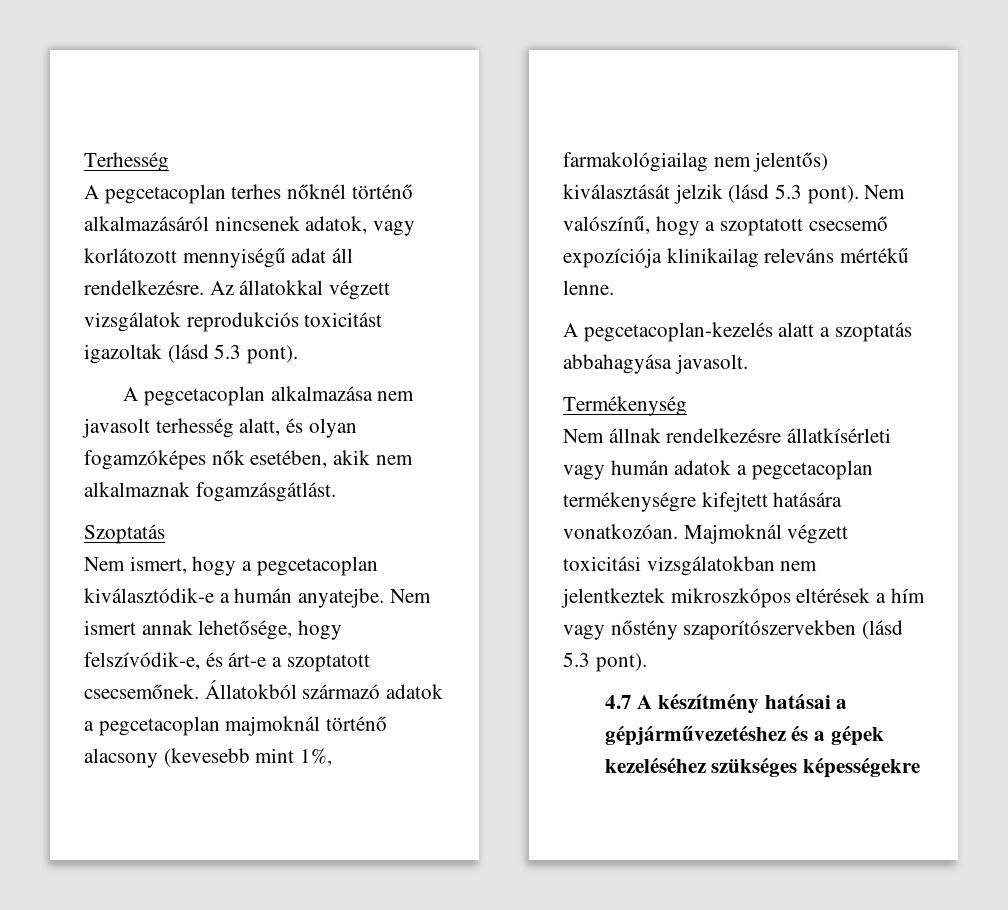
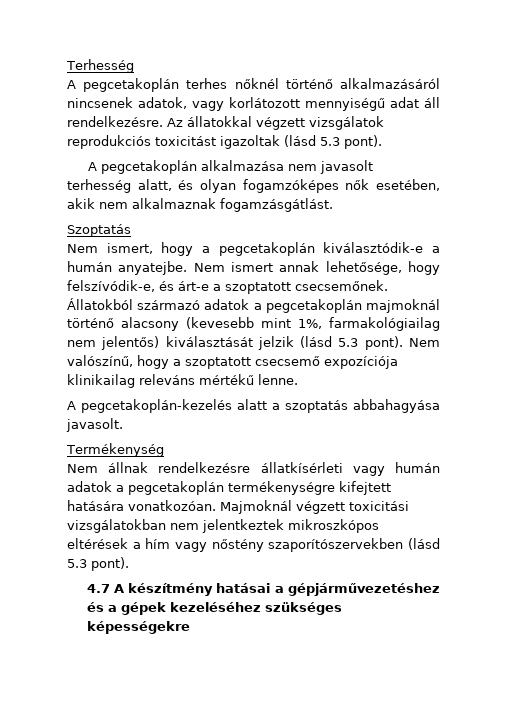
- A pegcetacoplan terhes nőknél történő alkalmazásáról nincsenek adatok, vagy korlátozott mennyiségű adat áll rendelkezésre.
+ A pegcetakoplán terhes nőknél történő alkalmazásáról nincsenek adatok, vagy korlátozott mennyiségű adat áll rendelkezésre.
- A pegcetacoplan alkalmazása nem javasolt terhesség alatt, és olyan fogamzóképes nők esetében, akik nem alkalmaznak fogamzásgátlást.
+ A pegcetakoplán alkalmazása nem javasolt terhesség alatt, és olyan fogamzóképes nők esetében, akik nem alkalmaznak fogamzásgátlást.
- Nem ismert, hogy a pegcetacoplan kiválasztódik-e a humán anyatejbe.
+ Nem ismert, hogy a pegcetakoplán kiválasztódik-e a humán anyatejbe.
- Állatokból származó adatok a pegcetacoplan majmoknál történő alacsony (kevesebb mint 1%, farmakológiailag nem jelentős) kiválasztását jelzik (lásd 5.3 pont).
+ Állatokból származó adatok a pegcetakoplán majmoknál történő alacsony (kevesebb mint 1%, farmakológiailag nem jelentős) kiválasztását jelzik (lásd 5.3 pont).
- A pegcetacoplan-kezelés alatt a szoptatás abbahagyása javasolt.
+ A pegcetakoplán-kezelés alatt a szoptatás abbahagyása javasolt.
- Nem állnak rendelkezésre állatkísérleti vagy humán adatok a pegcetacoplan termékenységre kifejtett hatására vonatkozóan.
+ Nem állnak rendelkezésre állatkísérleti vagy humán adatok a pegcetakoplán termékenységre kifejtett hatására vonatkozóan.

